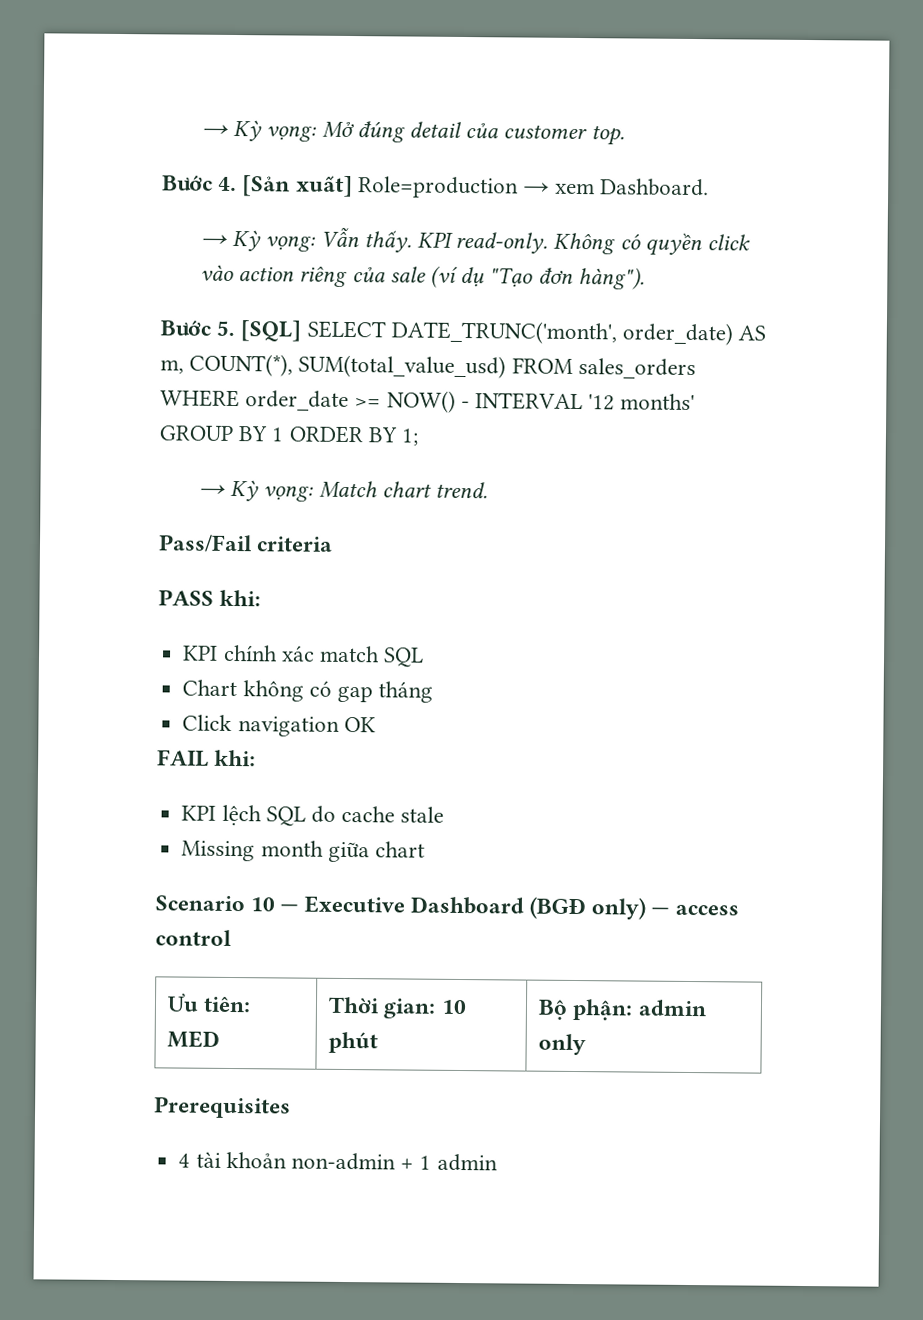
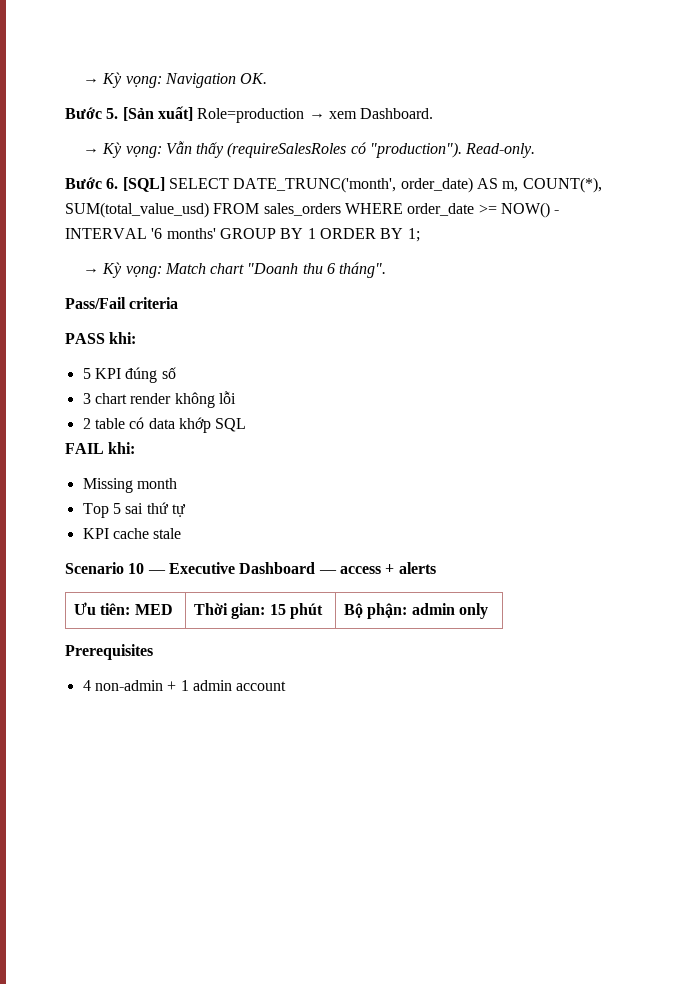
- → Kỳ vọng: Mở đúng detail của customer top.
- Bước 4. [Sản xuất] Role=production → xem Dashboard.
+ → Kỳ vọng: Navigation OK.
+ Bước 5. [Sản xuất] Role=production → xem Dashboard.
- → Kỳ vọng: Vẫn thấy. KPI read-only. Không có quyền click vào action riêng của sale (ví dụ "Tạo đơn hàng").
- Bước 5. [SQL] SELECT DATE_TRUNC('month', order_date) AS m, COUNT(*), SUM(total_value_usd) FROM sales_orders WHERE order_date >= NOW() - INTERVAL '12 months' GROUP BY 1 ORDER BY 1;
+ → Kỳ vọng: Vẫn thấy (requireSalesRoles có "production"). Read-only.
+ Bước 6. [SQL] SELECT DATE_TRUNC('month', order_date) AS m, COUNT(*), SUM(total_value_usd) FROM sales_orders WHERE order_date >= NOW() - INTERVAL '6 months' GROUP BY 1 ORDER BY 1;
- → Kỳ vọng: Match chart trend.
+ → Kỳ vọng: Match chart "Doanh thu 6 tháng".
- KPI chính xác match SQL
- Chart không có gap tháng
- Click navigation OK
+ 5 KPI đúng số
+ 3 chart render không lỗi
+ 2 table có data khớp SQL
  FAIL khi:
- KPI lệch SQL do cache stale
- Missing month giữa chart
+ Missing month
+ Top 5 sai thứ tự
+ KPI cache stale
- Scenario 10 — Executive Dashboard (BGĐ only) — access control
+ Scenario 10 — Executive Dashboard — access + alerts
- Ưu tiên: MED | Thời gian: 10 phút | Bộ phận: admin only
+ Ưu tiên: MED | Thời gian: 15 phút | Bộ phận: admin only
- 4 tài khoản non-admin + 1 admin
+ 4 non-admin + 1 admin account

